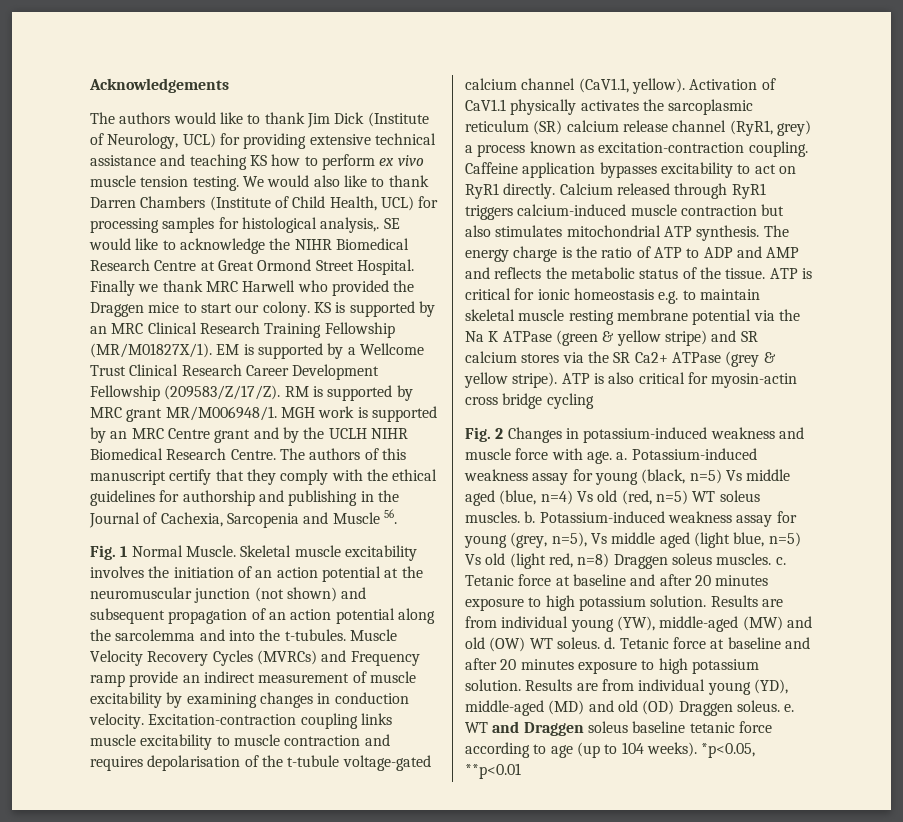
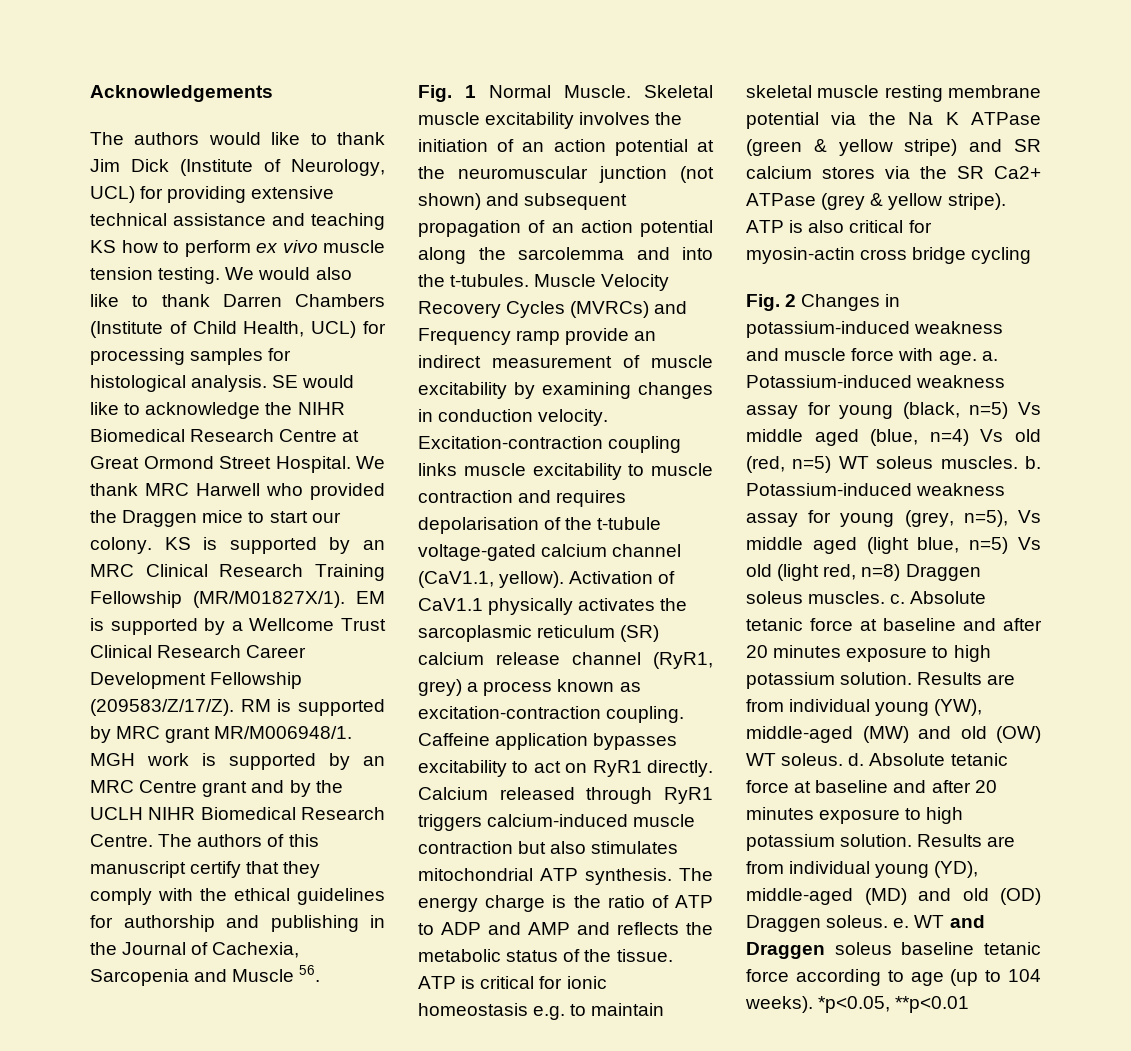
- We would also like to thank Darren Chambers (Institute of Child Health, UCL) for processing samples for histological analysis,.
+ We would also like to thank Darren Chambers (Institute of Child Health, UCL) for processing samples for histological analysis.
- Finally we thank MRC Harwell who provided the Draggen mice to start our colony.
+ We thank MRC Harwell who provided the Draggen mice to start our colony.
- Potassium-induced weakness assay for young (grey, n=5), Vs middle aged (light blue, n=5) Vs old (light red, n=8) Draggen soleus muscles. c. Tetanic force at baseline and after 20 minutes exposure to high potassium solution.
+ Potassium-induced weakness assay for young (grey, n=5), Vs middle aged (light blue, n=5) Vs old (light red, n=8) Draggen soleus muscles. c. Absolute tetanic force at baseline and after 20 minutes exposure to high potassium solution.
- Results are from individual young (YW), middle-aged (MW) and old (OW) WT soleus. d. Tetanic force at baseline and after 20 minutes exposure to high potassium solution.
+ Results are from individual young (YW), middle-aged (MW) and old (OW) WT soleus. d. Absolute tetanic force at baseline and after 20 minutes exposure to high potassium solution.

